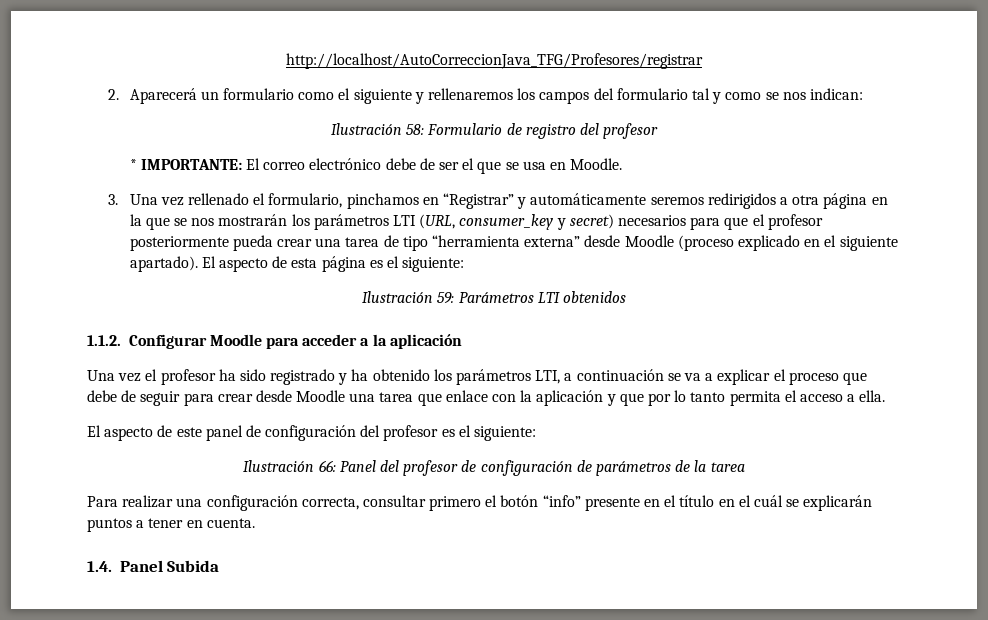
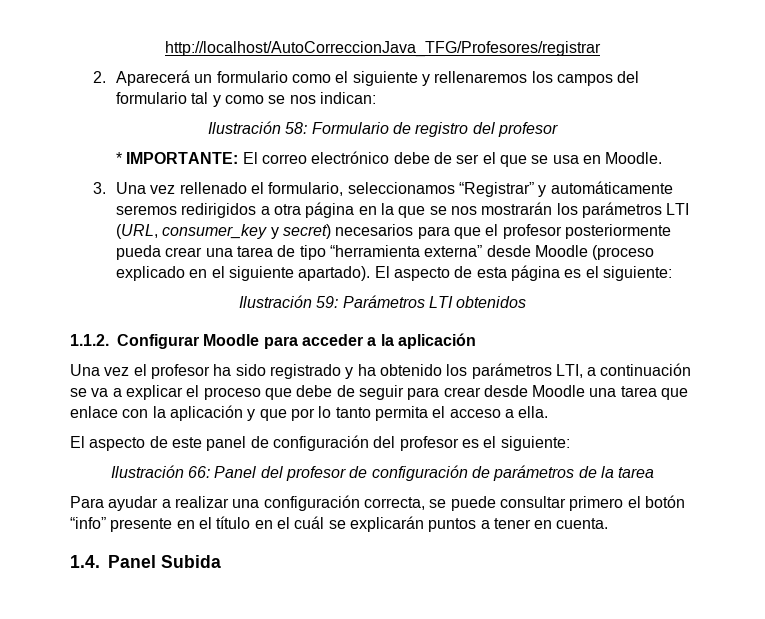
- 3. Una vez rellenado el formulario, pinchamos en “Registrar” y automáticamente seremos redirigidos a otra página en la que se nos mostrarán los parámetros LTI (URL, consumer_key y secret) necesarios para que el profesor posteriormente pueda crear una tarea de tipo “herramienta externa” desde Moodle (proceso explicado en el siguiente apartado).
+ 3. Una vez rellenado el formulario, seleccionamos “Registrar” y automáticamente seremos redirigidos a otra página en la que se nos mostrarán los parámetros LTI (URL, consumer_key y secret) necesarios para que el profesor posteriormente pueda crear una tarea de tipo “herramienta externa” desde Moodle (proceso explicado en el siguiente apartado).
- Para realizar una configuración correcta, consultar primero el botón “info” presente en el título en el cuál se explicarán puntos a tener en cuenta.
+ Para ayudar a realizar una configuración correcta, se puede consultar primero el botón “info” presente en el título en el cuál se explicarán puntos a tener en cuenta.

